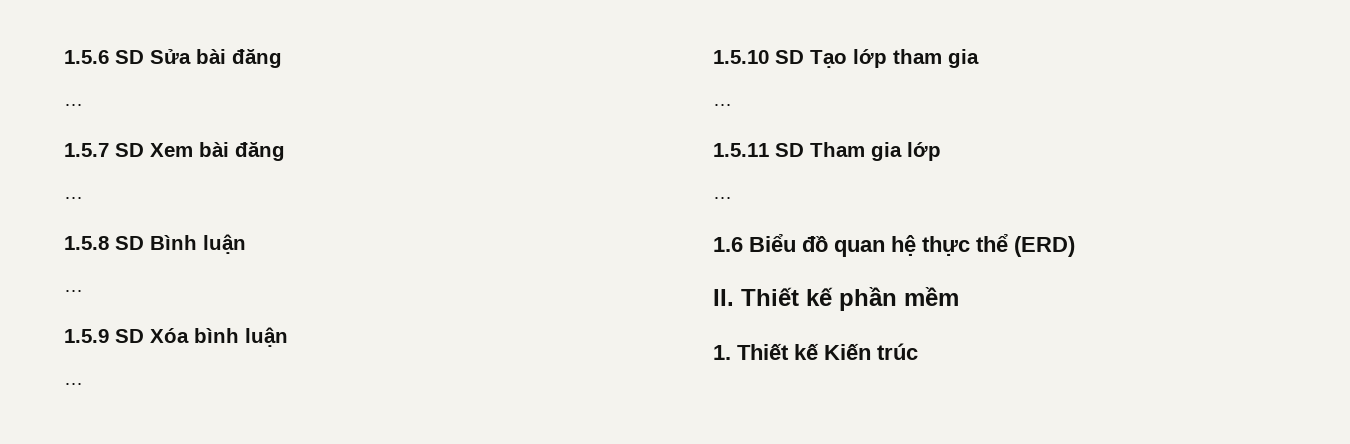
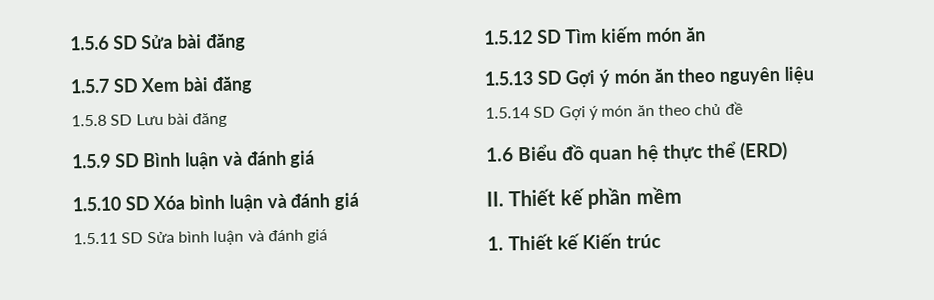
  1.5.6 SD Sửa bài đăng
- …
  1.5.7 SD Xem bài đăng
- …
- 1.5.8 SD Bình luận
- …
- 1.5.9 SD Xóa bình luận
- …
- 1.5.10 SD Tạo lớp tham gia
- …
- 1.5.11 SD Tham gia lớp
- …
+ 1.5.8 SD Lưu bài đăng
+ 1.5.9 SD Bình luận và đánh giá
+ 1.5.10 SD Xóa bình luận và đánh giá
+ 1.5.11 SD Sửa bình luận và đánh giá
+ 1.5.12 SD Tìm kiếm món ăn
+ 1.5.13 SD Gợi ý món ăn theo nguyên liệu
+ 1.5.14 SD Gợi ý món ăn theo chủ đề

